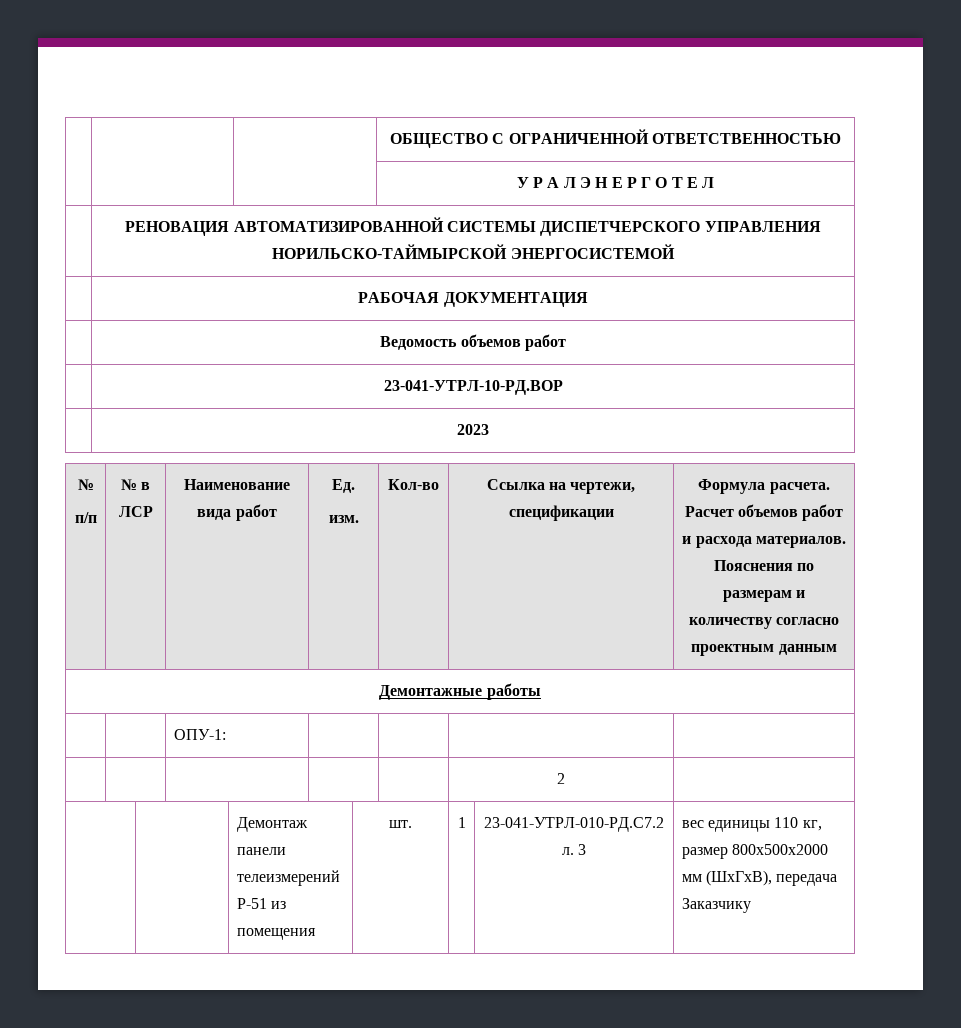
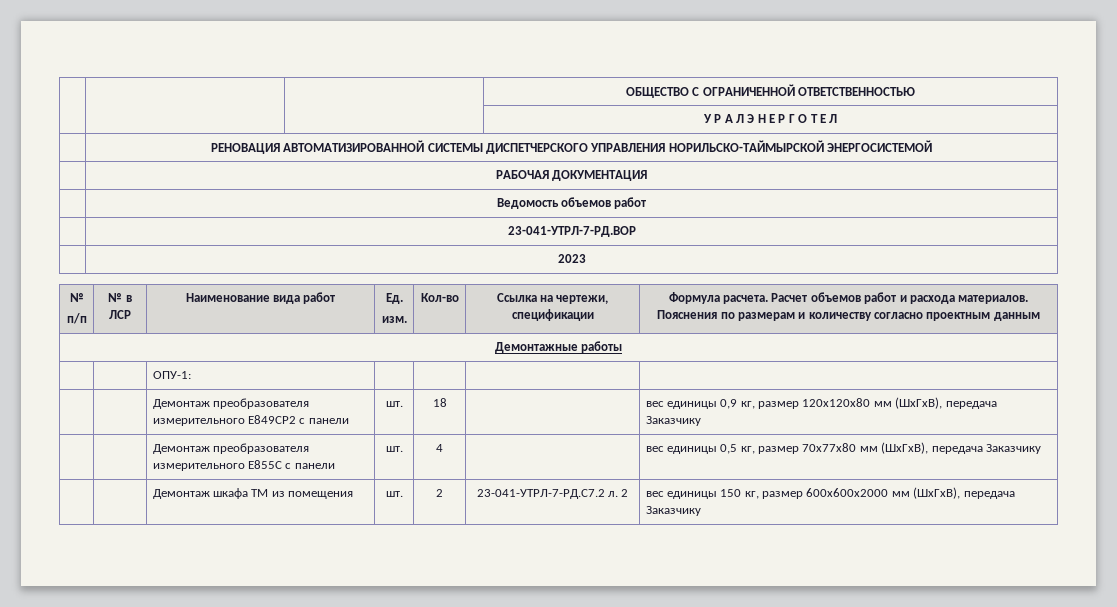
- | 23-041-УТРЛ-10-РД.ВОР
+ | 23-041-УТРЛ-7-РД.ВОР
- | | | | | 2 |
- | | Демонтаж панели телеизмерений Р-51 из помещения | шт. | 1 | 23-041-УТРЛ-010-РД.С7.2 л. 3 | вес единицы 110 кг, размер 800х500х2000 мм (ШхГхВ), передача Заказчику
+ | | Демонтаж преобразователя измерительного Е849СР2 с панели | шт. | 18 | | вес единицы 0,9 кг, размер 120х120х80 мм (ШхГхВ), передача Заказчику
+ | | Демонтаж преобразователя измерительного Е855С с панели | шт. | 4 | | вес единицы 0,5 кг, размер 70х77х80 мм (ШхГхВ), передача Заказчику
+ | | Демонтаж шкафа ТМ из помещения | шт. | 2 | 23-041-УТРЛ-7-РД.С7.2 л. 2 | вес единицы 150 кг, размер 600х600х2000 мм (ШхГхВ), передача Заказчику

